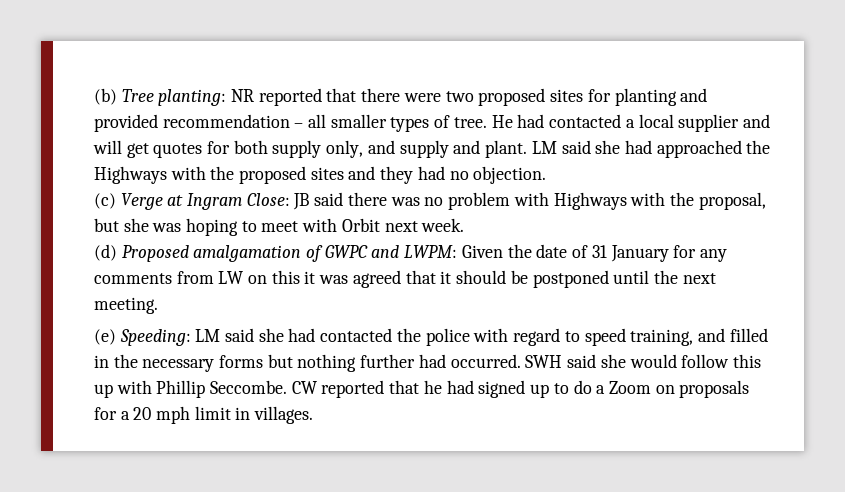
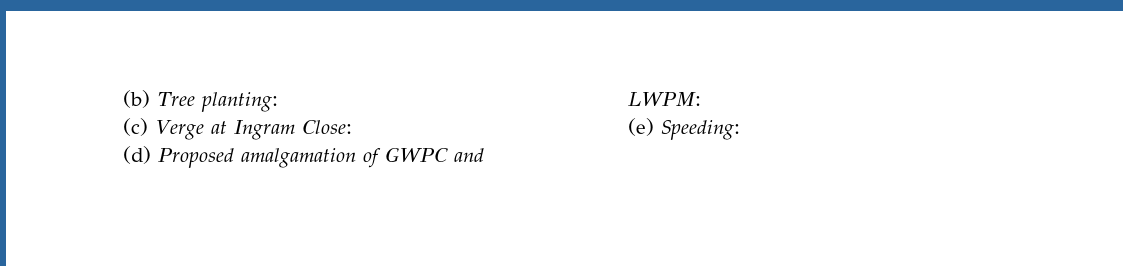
- (b) Tree planting: NR reported that there were two proposed sites for planting and provided recommendation – all smaller types of tree. He had contacted a local supplier and will get quotes for both supply only, and supply and plant. LM said she had approached the Highways with the proposed sites and they had no objection.
+ (b) Tree planting:
- (c) Verge at Ingram Close: JB said there was no problem with Highways with the proposal, but she was hoping to meet with Orbit next week.
+ (c) Verge at Ingram Close:
- (d) Proposed amalgamation of GWPC and LWPM: Given the date of 31 January for any comments from LW on this it was agreed that it should be postponed until the next meeting.
- (e) Speeding: LM said she had contacted the police with regard to speed training, and filled in the necessary forms but nothing further had occurred. SWH said she would follow this up with Phillip Seccombe. CW reported that he had signed up to do a Zoom on proposals for a 20 mph limit in villages.
+ (d) Proposed amalgamation of GWPC and LWPM:
+ (e) Speeding:

